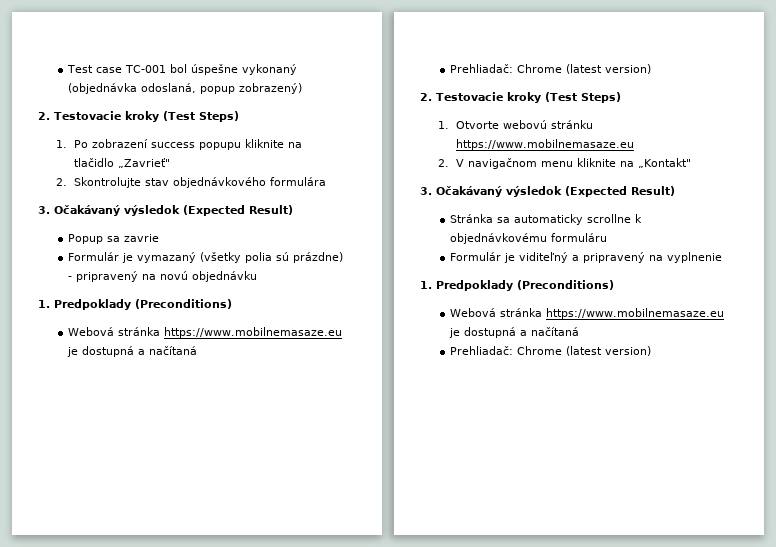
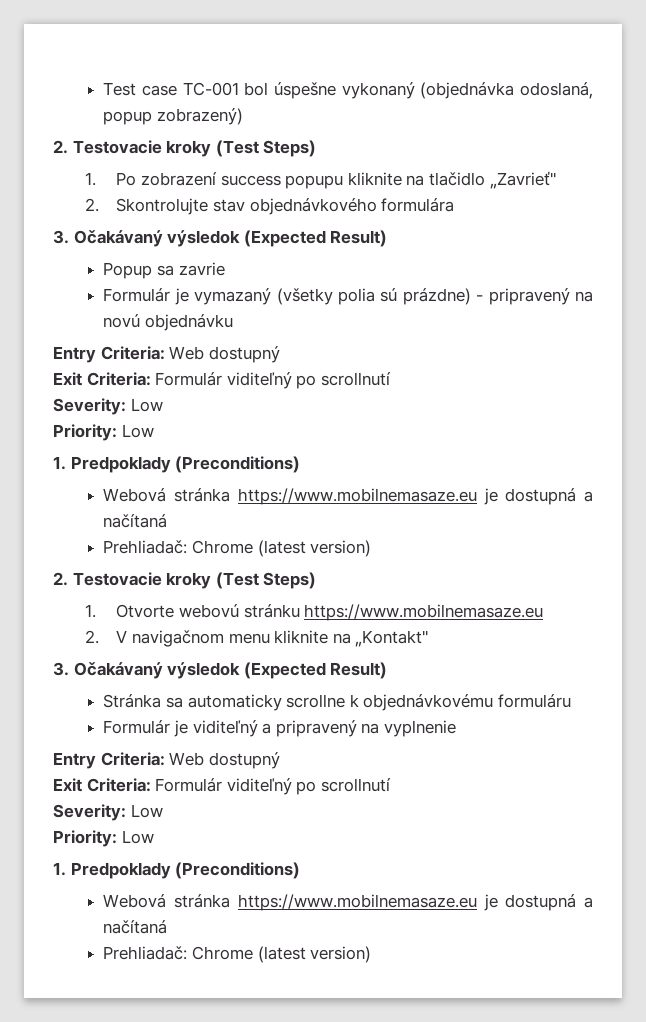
  Formulár je vymazaný (všetky polia sú prázdne) - pripravený na novú objednávku
+ Entry Criteria: Web dostupný
+ Exit Criteria: Formulár viditeľný po scrollnutí
+ Severity: Low
+ Priority: Low
  Formulár je viditeľný a pripravený na vyplnenie
+ Entry Criteria: Web dostupný
+ Exit Criteria: Formulár viditeľný po scrollnutí
+ Severity: Low
+ Priority: Low

